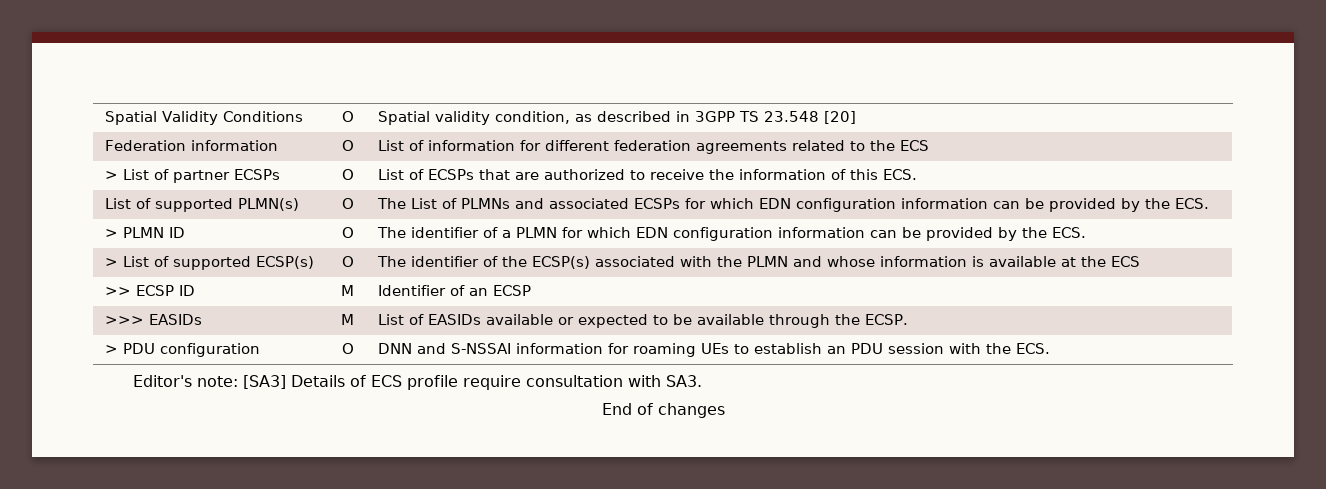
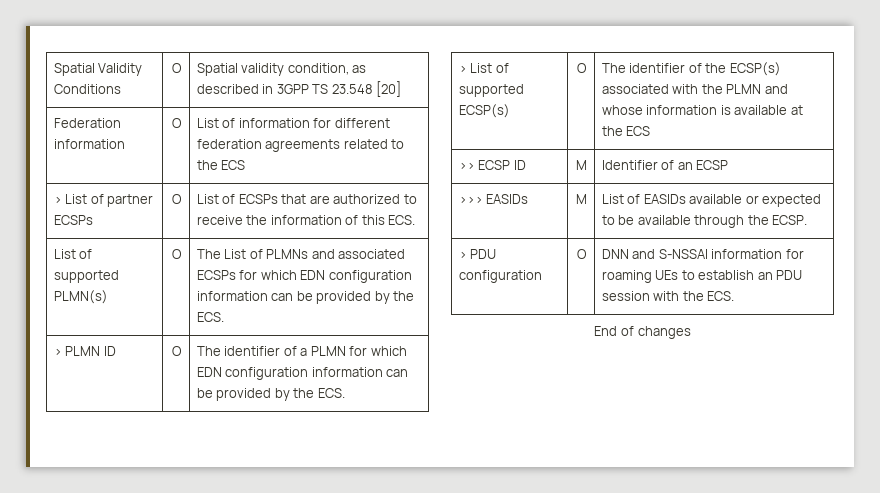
- Editor's note: [SA3] Details of ECS profile require consultation with SA3.

